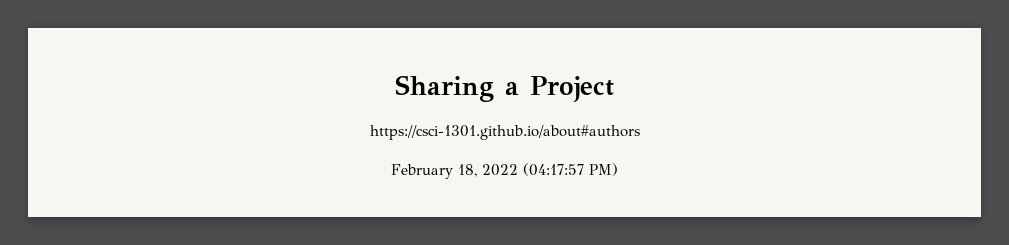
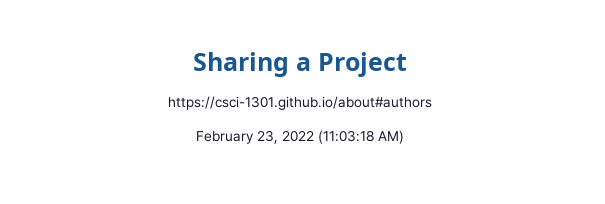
- February 18, 2022 (04:17:57 PM)
+ February 23, 2022 (11:03:18 AM)

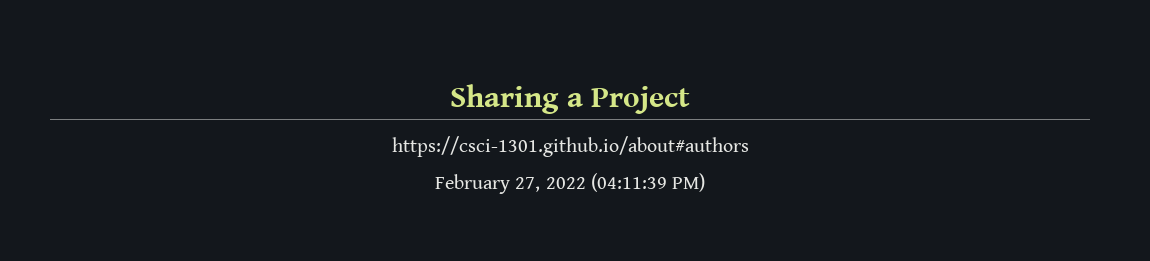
- February 23, 2022 (11:03:18 AM)
+ February 27, 2022 (04:11:39 PM)

